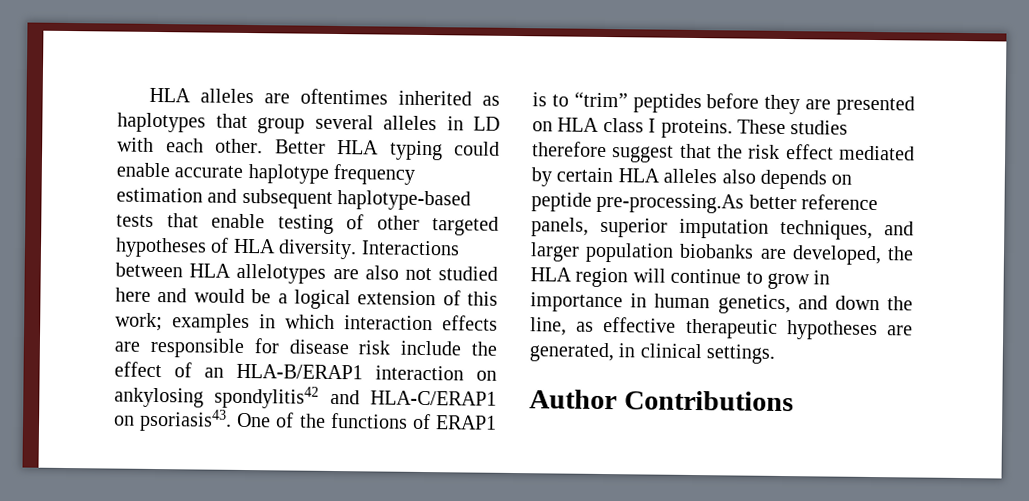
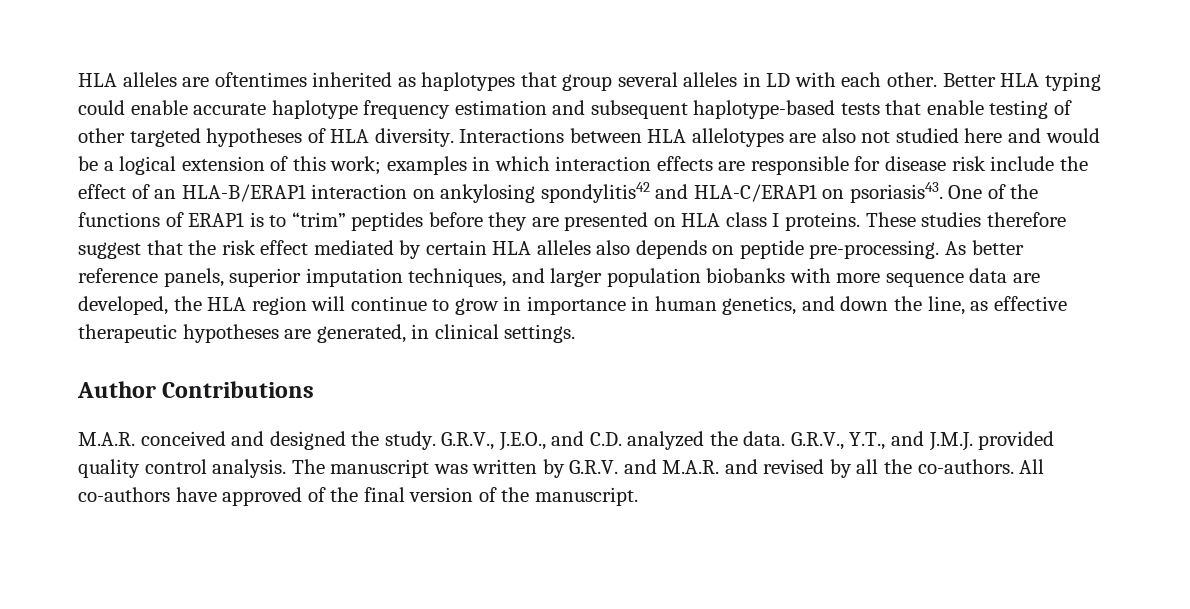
- These studies therefore suggest that the risk effect mediated by certain HLA alleles also depends on peptide pre-processing.As better reference panels, superior imputation techniques, and larger population biobanks are developed, the HLA region will continue to grow in importance in human genetics, and down the line, as effective therapeutic hypotheses are generated, in clinical settings.
+ These studies therefore suggest that the risk effect mediated by certain HLA alleles also depends on peptide pre-processing. As better reference panels, superior imputation techniques, and larger population biobanks with more sequence data are developed, the HLA region will continue to grow in importance in human genetics, and down the line, as effective therapeutic hypotheses are generated, in clinical settings.
+ M.A.R. conceived and designed the study. G.R.V., J.E.O., and C.D. analyzed the data. G.R.V., Y.T., and J.M.J. provided quality control analysis. The manuscript was written by G.R.V. and M.A.R. and revised by all the co-authors. All co-authors have approved of the final version of the manuscript.

